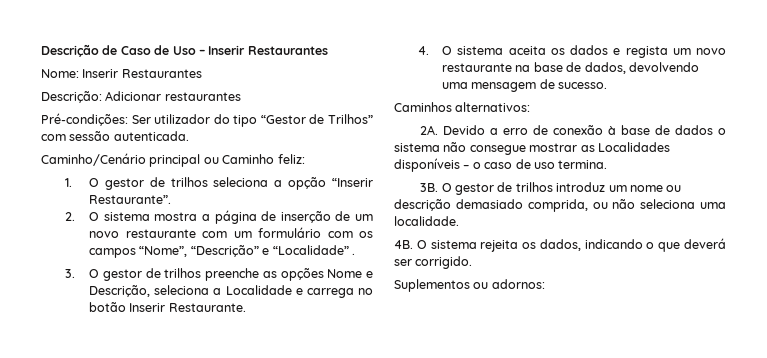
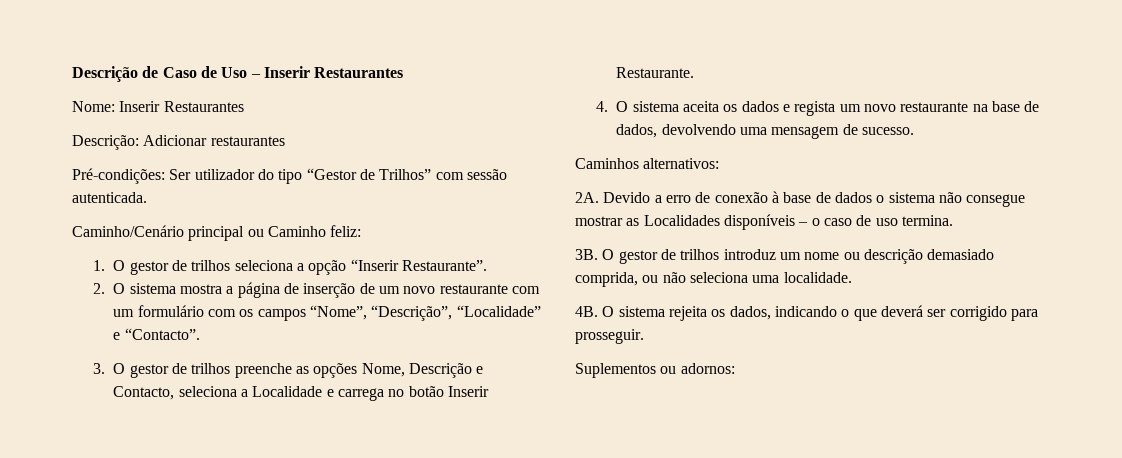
- 2. O sistema mostra a página de inserção de um novo restaurante com um formulário com os campos “Nome”, “Descrição” e “Localidade” .
+ 2. O sistema mostra a página de inserção de um novo restaurante com um formulário com os campos “Nome”, “Descrição”, “Localidade” e “Contacto”.
- 3. O gestor de trilhos preenche as opções Nome e Descrição, seleciona a Localidade e carrega no botão Inserir Restaurante.
+ 3. O gestor de trilhos preenche as opções Nome, Descrição e Contacto, seleciona a Localidade e carrega no botão Inserir Restaurante.
- O sistema rejeita os dados, indicando o que deverá ser corrigido.
+ O sistema rejeita os dados, indicando o que deverá ser corrigido para prosseguir.

